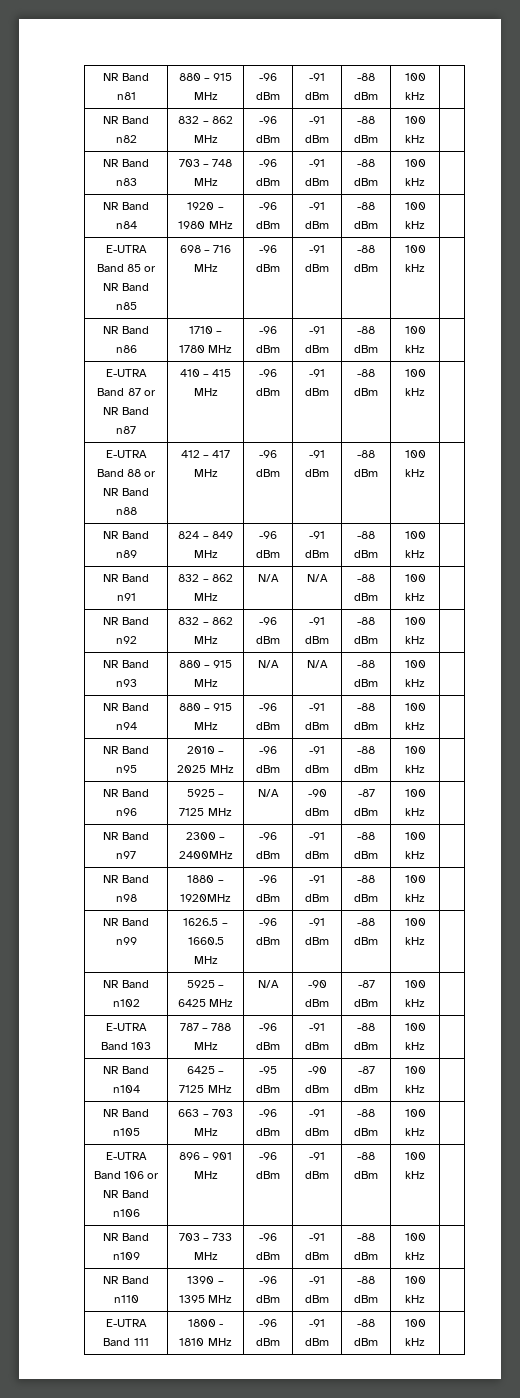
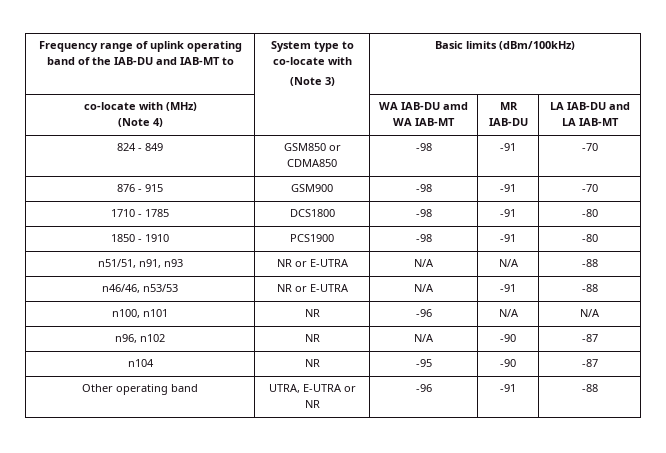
- NR Band n81 | 880 – 915 MHz | -96 dBm | -91 dBm | -88 dBm | 100 kHz |
- NR Band n82 | 832 – 862 MHz | -96 dBm | -91 dBm | -88 dBm | 100 kHz |
- NR Band n83 | 703 – 748 MHz | -96 dBm | -91 dBm | -88 dBm | 100 kHz |
- NR Band n84 | 1920 – 1980 MHz | -96 dBm | -91 dBm | -88 dBm | 100 kHz |
- E-UTRA Band 85 or NR Band n85 | 698 – 716 MHz | -96 dBm | -91 dBm | -88 dBm | 100 kHz |
- NR Band n86 | 1710 – 1780 MHz | -96 dBm | -91 dBm | -88 dBm | 100 kHz |
- E-UTRA Band 87 or NR Band n87 | 410 – 415 MHz | -96 dBm | -91 dBm | -88 dBm | 100 kHz |
- E-UTRA Band 88 or NR Band n88 | 412 – 417 MHz | -96 dBm | -91 dBm | -88 dBm | 100 kHz |
- NR Band n89 | 824 – 849 MHz | -96 dBm | -91 dBm | -88 dBm | 100 kHz |
- NR Band n91 | 832 – 862 MHz | N/A | N/A | -88 dBm | 100 kHz |
- NR Band n92 | 832 – 862 MHz | -96 dBm | -91 dBm | -88 dBm | 100 kHz |
- NR Band n93 | 880 – 915 MHz | N/A | N/A | -88 dBm | 100 kHz |
- NR Band n94 | 880 – 915 MHz | -96 dBm | -91 dBm | -88 dBm | 100 kHz |
- NR Band n95 | 2010 – 2025 MHz | -96 dBm | -91 dBm | -88 dBm | 100 kHz |
- NR Band n96 | 5925 – 7125 MHz | N/A | -90 dBm | -87 dBm | 100 kHz |
- NR Band n97 | 2300 – 2400MHz | -96 dBm | -91 dBm | -88 dBm | 100 kHz |
- NR Band n98 | 1880 – 1920MHz | -96 dBm | -91 dBm | -88 dBm | 100 kHz |
- NR Band n99 | 1626.5 – 1660.5 MHz | -96 dBm | -91 dBm | -88 dBm | 100 kHz |
- NR Band n102 | 5925 – 6425 MHz | N/A | -90 dBm | -87 dBm | 100 kHz |
- E-UTRA Band 103 | 787 – 788 MHz | -96 dBm | -91 dBm | -88 dBm | 100 kHz |
- NR Band n104 | 6425 – 7125 MHz | -95 dBm | -90 dBm | -87 dBm | 100 kHz |
- NR Band n105 | 663 – 703 MHz | -96 dBm | -91 dBm | -88 dBm | 100 kHz |
- E-UTRA Band 106 or NR Band n106 | 896 – 901 MHz | -96 dBm | -91 dBm | -88 dBm | 100 kHz |
- NR Band n109 | 703 – 733 MHz | -96 dBm | -91 dBm | -88 dBm | 100 kHz |
- NR Band n110 | 1390 – 1395 MHz | -96 dBm | -91 dBm | -88 dBm | 100 kHz |
- E-UTRA Band 111 | 1800 - 1810 MHz | -96 dBm | -91 dBm | -88 dBm | 100 kHz |
+ Frequency range of uplink operating band of the IAB-DU and IAB-MT to | System type to co-locate with
+ (Note 3) | Basic limits (dBm/100kHz)
+ co-locate with (MHz)
+ (Note 4) | | WA IAB-DU amd WA IAB-MT | MR IAB-DU | LA IAB-DU and LA IAB-MT
+ 824 - 849 | GSM850 or CDMA850 | -98 | -91 | -70
+ 876 - 915 | GSM900 | -98 | -91 | -70
+ 1710 - 1785 | DCS1800 | -98 | -91 | -80
+ 1850 - 1910 | PCS1900 | -98 | -91 | -80
+ n51/51, n91, n93 | NR or E-UTRA | N/A | N/A | -88
+ n46/46, n53/53 | NR or E-UTRA | N/A | -91 | -88
+ n100, n101 | NR | -96 | N/A | N/A
+ n96, n102 | NR | N/A | -90 | -87
+ n104 | NR | -95 | -90 | -87
+ Other operating band | UTRA, E-UTRA or NR | -96 | -91 | -88

